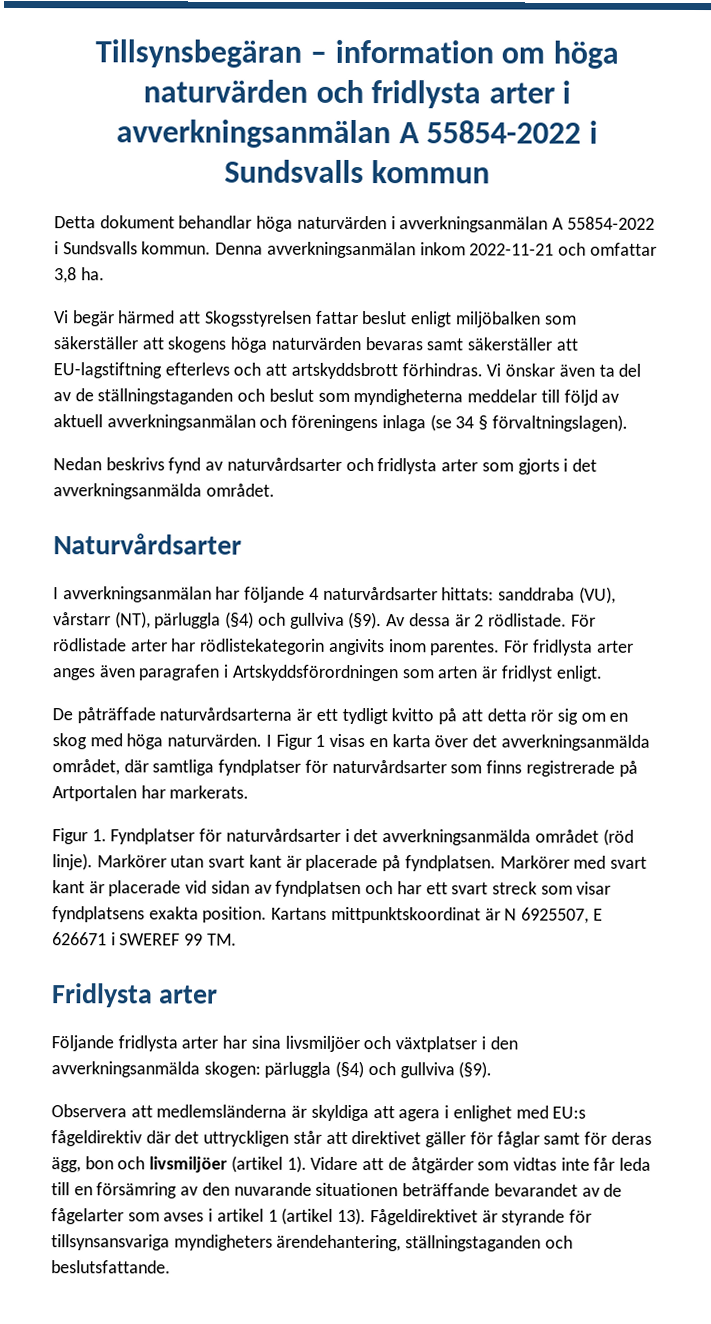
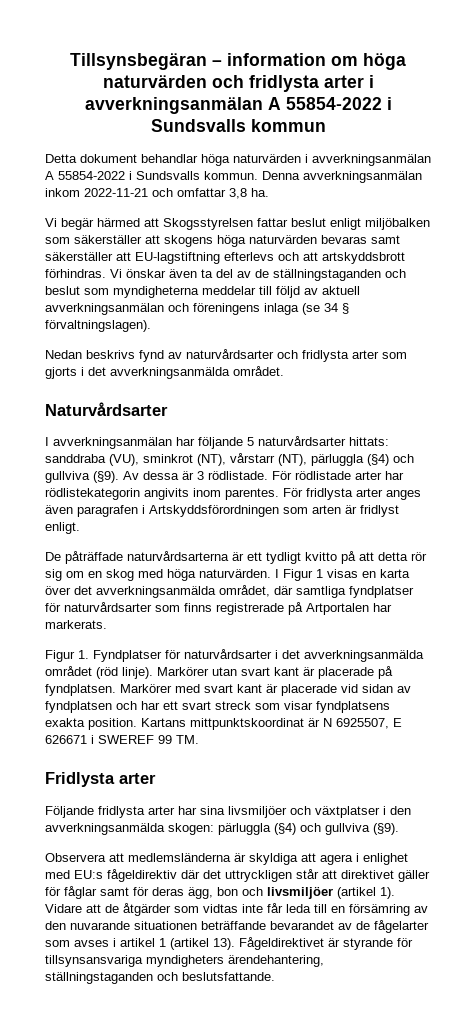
- I avverkningsanmälan har följande 4 naturvårdsarter hittats: sanddraba (VU), vårstarr (NT), pärluggla (§4) och gullviva (§9).
+ I avverkningsanmälan har följande 5 naturvårdsarter hittats: sanddraba (VU), sminkrot (NT), vårstarr (NT), pärluggla (§4) och gullviva (§9).
- Av dessa är 2 rödlistade.
+ Av dessa är 3 rödlistade.

